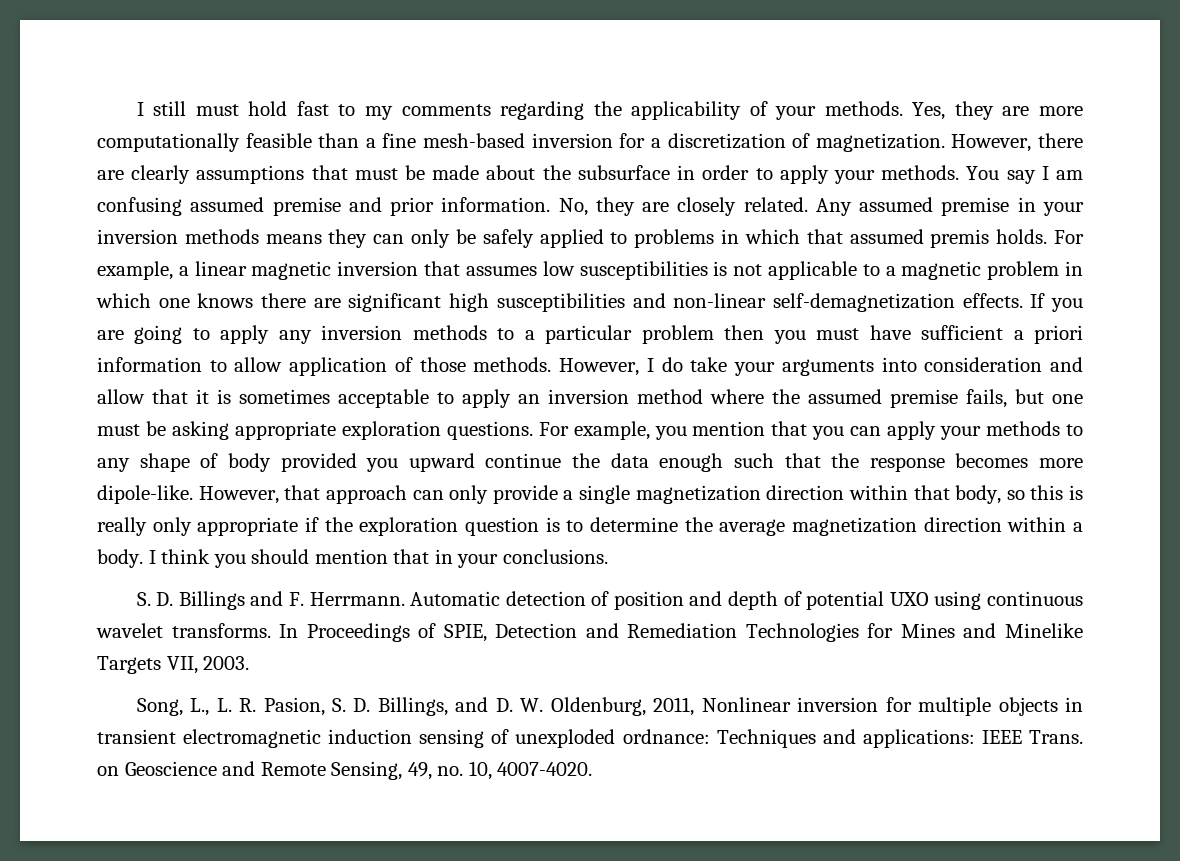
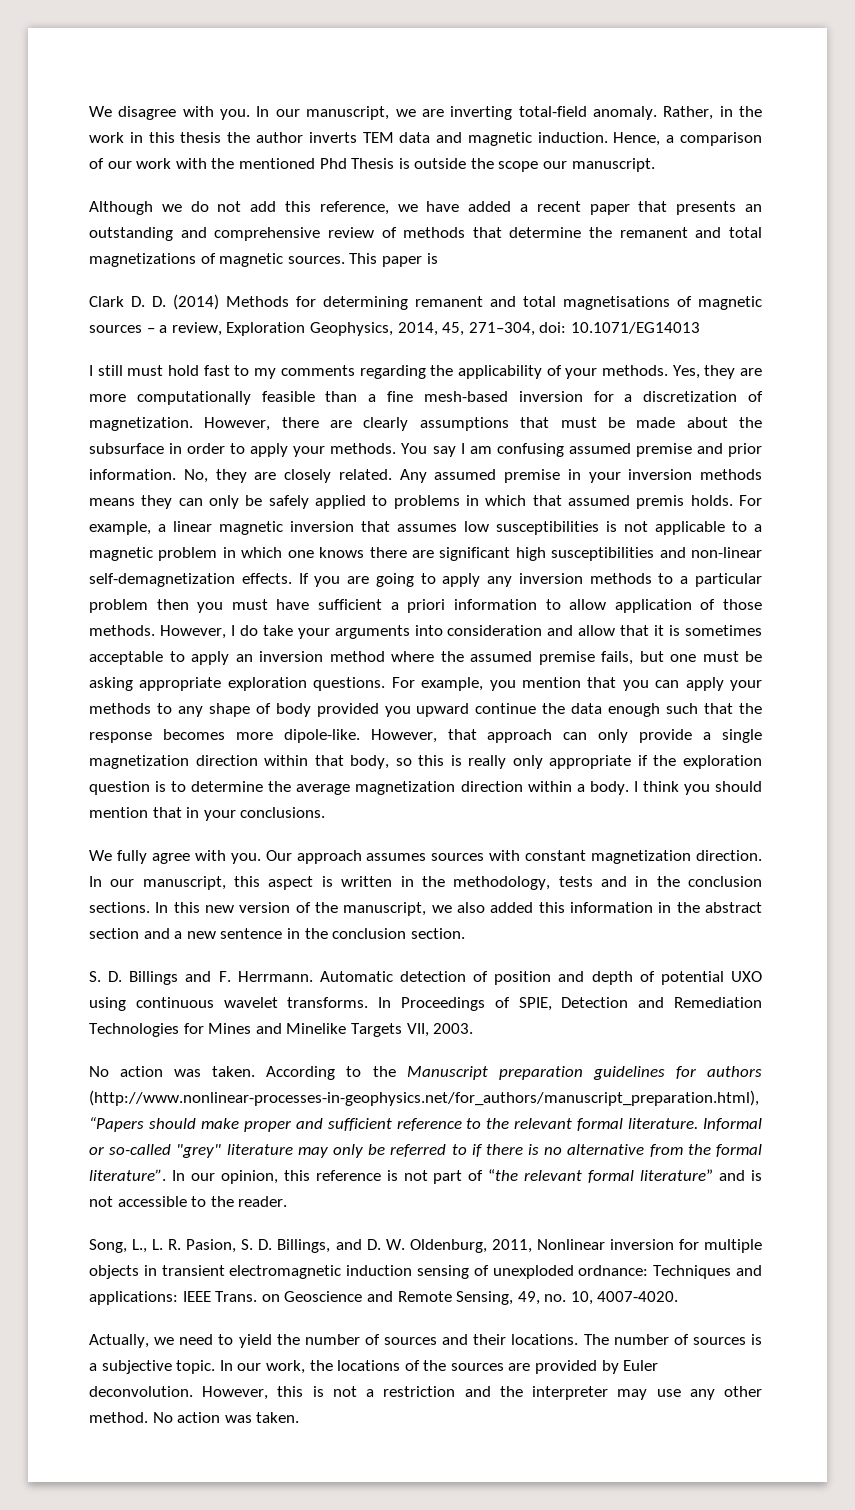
+ We disagree with you. In our manuscript, we are inverting total-field anomaly. Rather, in the work in this thesis the author inverts TEM data and magnetic induction. Hence, a comparison of our work with the mentioned Phd Thesis is outside the scope our manuscript.
+ Although we do not add this reference, we have added a recent paper that presents an outstanding and comprehensive review of methods that determine the remanent and total magnetizations of magnetic sources. This paper is
+ Clark D. D. (2014) Methods for determining remanent and total magnetisations of magnetic sources – a review, Exploration Geophysics, 2014, 45, 271–304, doi: 10.1071/EG14013
+ We fully agree with you. Our approach assumes sources with constant magnetization direction. In our manuscript, this aspect is written in the methodology, tests and in the conclusion sections. In this new version of the manuscript, we also added this information in the abstract section and a new sentence in the conclusion section.
+ No action was taken. According to the Manuscript preparation guidelines for authors (http://www.nonlinear-processes-in-geophysics.net/for_authors/manuscript_preparation.html), “Papers should make proper and sufficient reference to the relevant formal literature. Informal or so-called "grey" literature may only be referred to if there is no alternative from the formal literature”. In our opinion, this reference is not part of “the relevant formal literature” and is not accessible to the reader.
+ Actually, we need to yield the number of sources and their locations. The number of sources is a subjective topic. In our work, the locations of the sources are provided by Euler deconvolution. However, this is not a restriction and the interpreter may use any other method. No action was taken.

